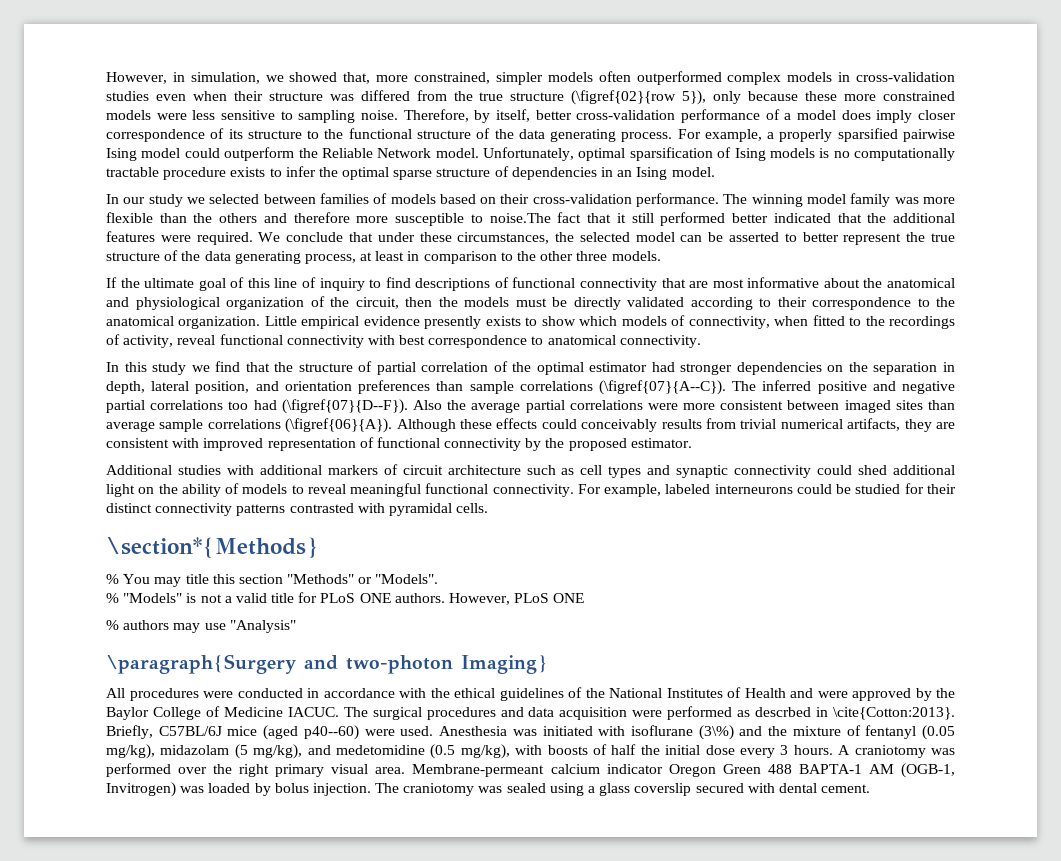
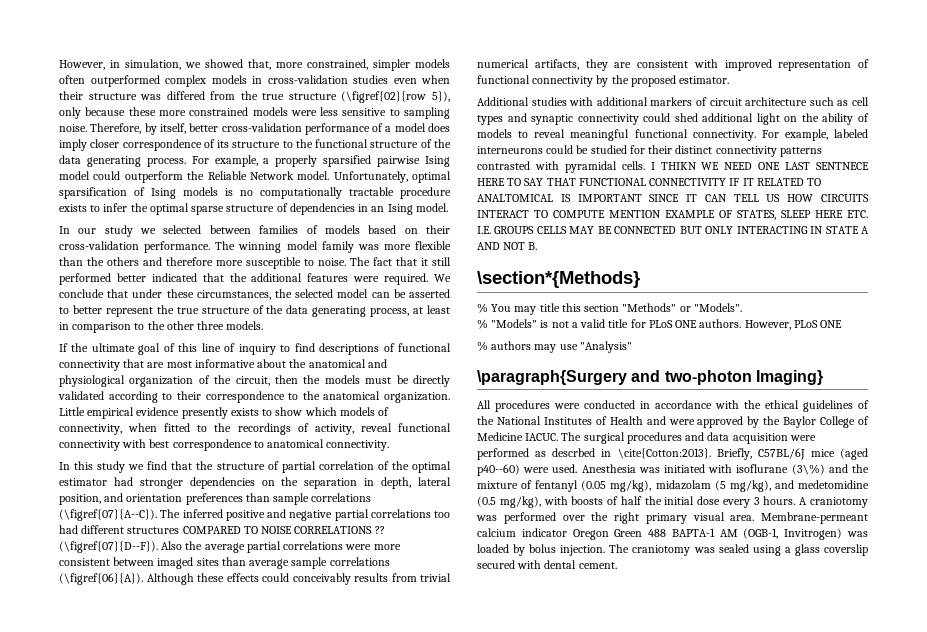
- The winning model family was more flexible than the others and therefore more susceptible to noise.The fact that it still performed better indicated that the additional features were required.
+ The winning model family was more flexible than the others and therefore more susceptible to noise. The fact that it still performed better indicated that the additional features were required.
- The inferred positive and negative partial correlations too had (\figref{07}{D--F}).
+ The inferred positive and negative partial correlations too had different structures COMPARED TO NOISE CORRELATIONS ?? (\figref{07}{D--F}).
+ I THIKN WE NEED ONE LAST SENTNECE HERE TO SAY THAT FUNCTIONAL CONNECTIVITY IF IT RELATED TO ANALTOMICAL IS IMPORTANT SINCE IT CAN TELL US HOW CIRCUITS INTERACT TO COMPUTE MENTION EXAMPLE OF STATES, SLEEP HERE ETC. I.E. GROUPS CELLS MAY BE CONNECTED BUT ONLY INTERACTING IN STATE A AND NOT B.

